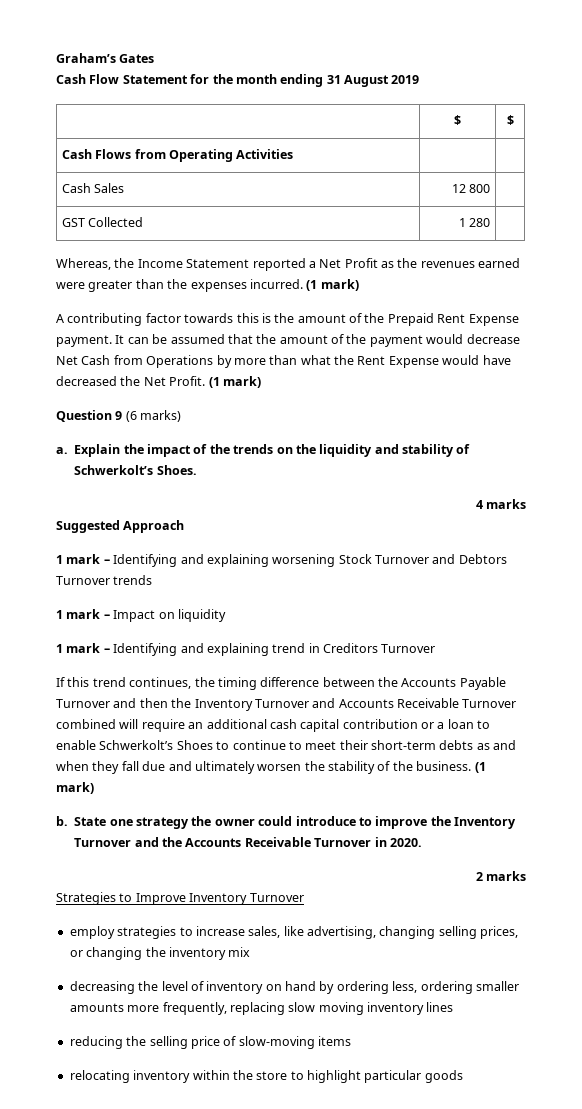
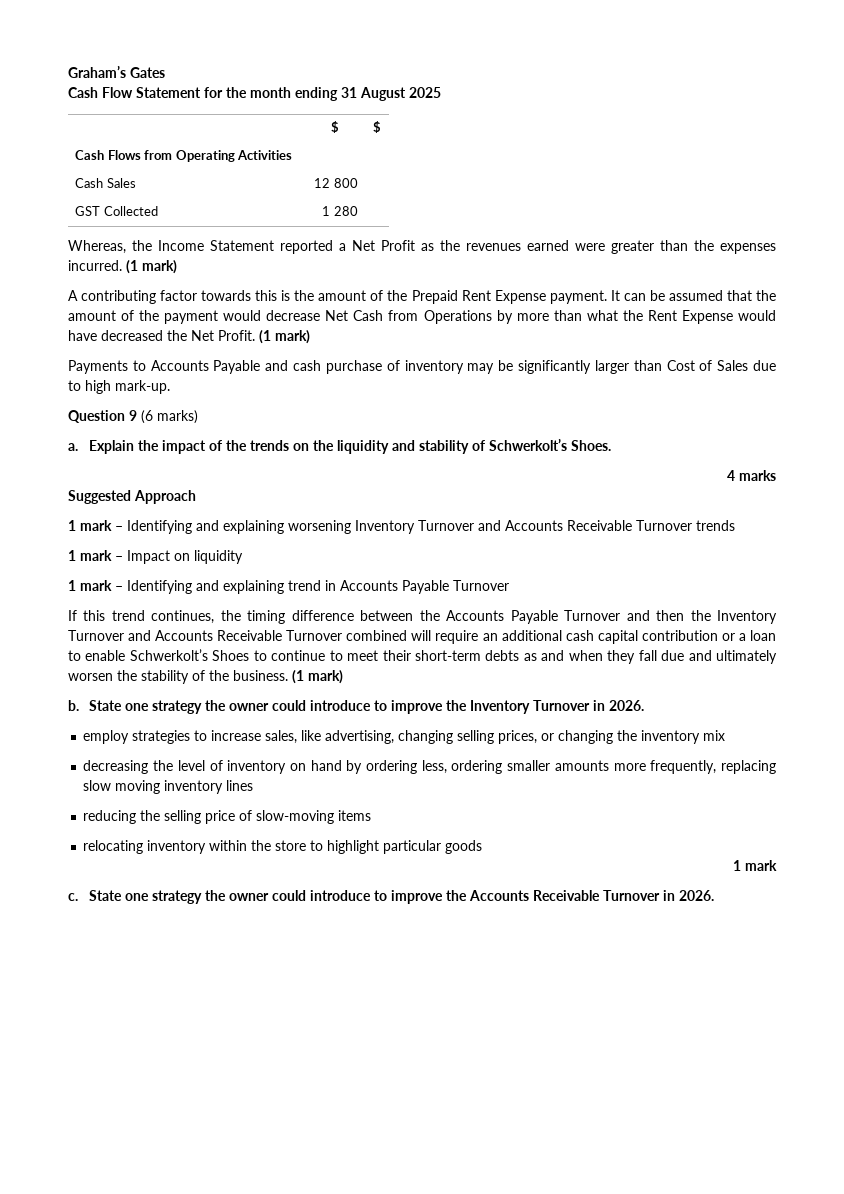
- Cash Flow Statement for the month ending 31 August 2019
+ Cash Flow Statement for the month ending 31 August 2025
+ Payments to Accounts Payable and cash purchase of inventory may be significantly larger than Cost of Sales due to high mark-up.
- 1 mark – Identifying and explaining worsening Stock Turnover and Debtors Turnover trends
+ 1 mark – Identifying and explaining worsening Inventory Turnover and Accounts Receivable Turnover trends
- 1 mark – Identifying and explaining trend in Creditors Turnover
+ 1 mark – Identifying and explaining trend in Accounts Payable Turnover
- State one strategy the owner could introduce to improve the Inventory Turnover and the Accounts Receivable Turnover in 2020.
- 2 marks
- Strategies to Improve Inventory Turnover
+ State one strategy the owner could introduce to improve the Inventory Turnover in 2026.
  relocating inventory within the store to highlight particular goods
+ 1 mark
+ c. State one strategy the owner could introduce to improve the Accounts Receivable Turnover in 2026.

